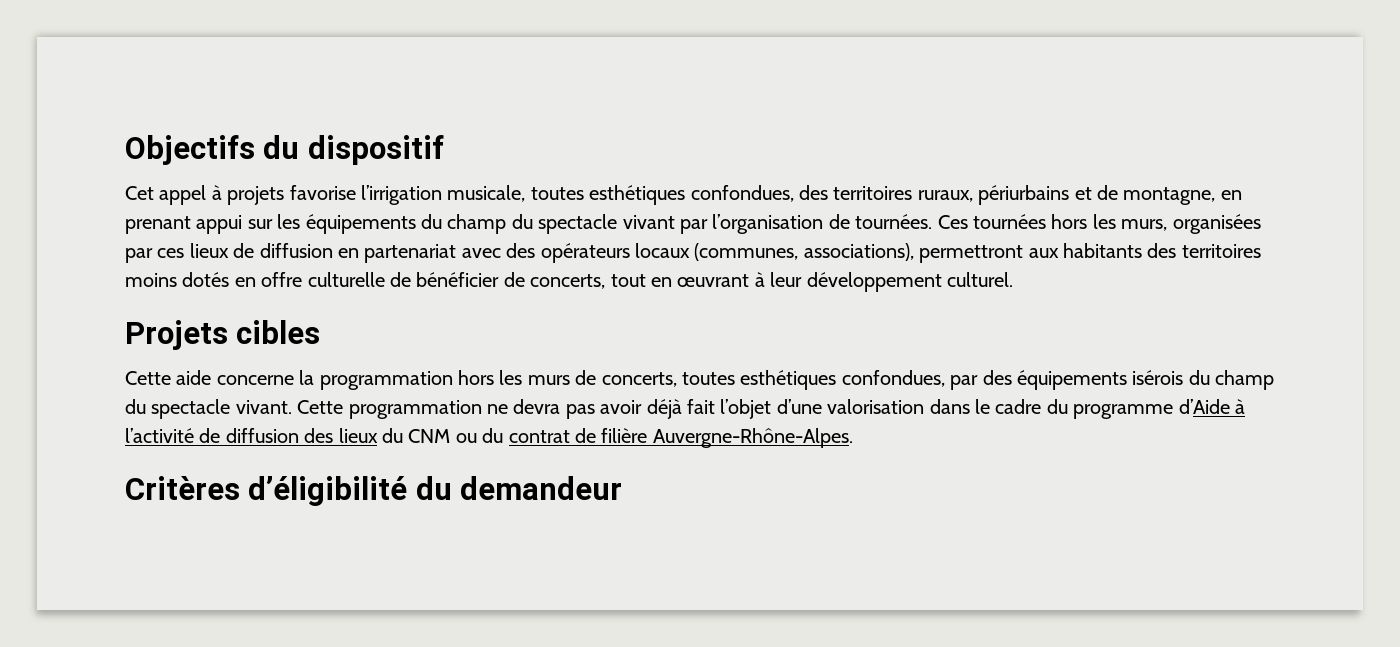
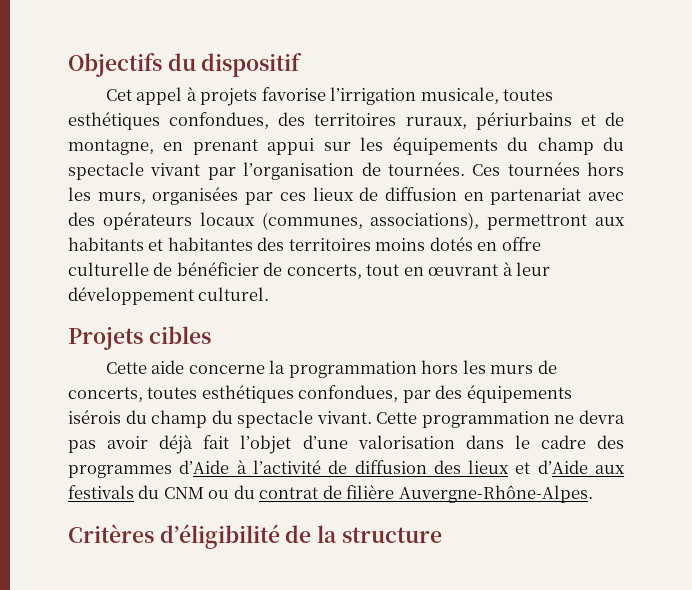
- Ces tournées hors les murs, organisées par ces lieux de diffusion en partenariat avec des opérateurs locaux (communes, associations), permettront aux habitants des territoires moins dotés en offre culturelle de bénéficier de concerts, tout en œuvrant à leur développement culturel.
+ Ces tournées hors les murs, organisées par ces lieux de diffusion en partenariat avec des opérateurs locaux (communes, associations), permettront aux habitants et habitantes des territoires moins dotés en offre culturelle de bénéficier de concerts, tout en œuvrant à leur développement culturel.
- Cette programmation ne devra pas avoir déjà fait l’objet d’une valorisation dans le cadre du programme d’Aide à l’activité de diffusion des lieux du CNM ou du contrat de filière Auvergne-Rhône-Alpes.
+ Cette programmation ne devra pas avoir déjà fait l’objet d’une valorisation dans le cadre des programmes d’Aide à l’activité de diffusion des lieux et d’Aide aux festivals du CNM ou du contrat de filière Auvergne-Rhône-Alpes.
- Critères d’éligibilité du demandeur
+ Critères d’éligibilité de la structure

